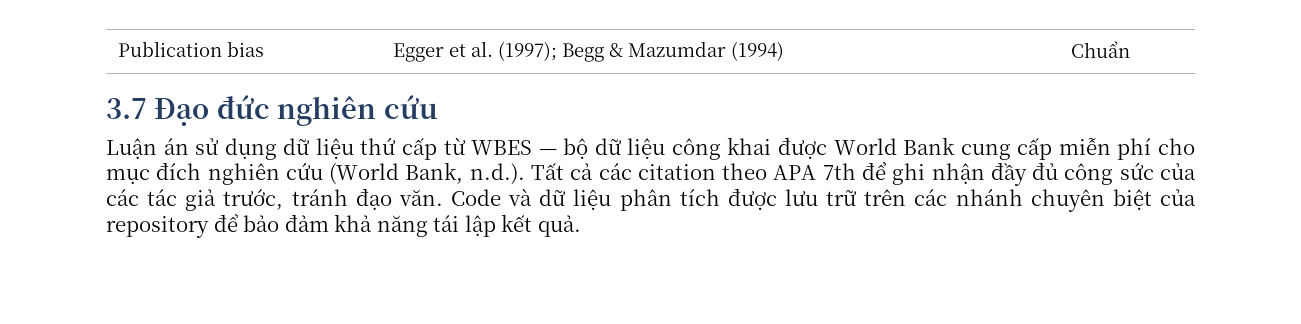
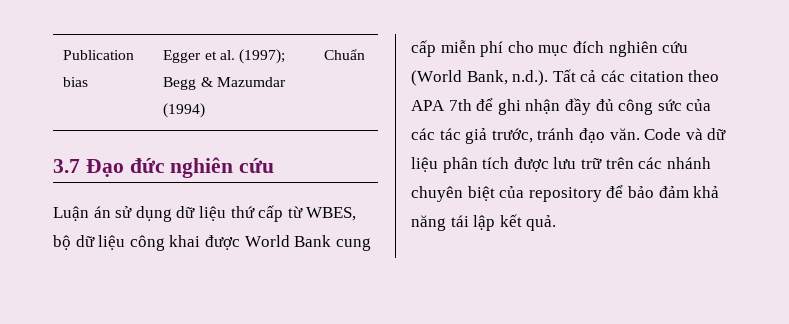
- Luận án sử dụng dữ liệu thứ cấp từ WBES — bộ dữ liệu công khai được World Bank cung cấp miễn phí cho mục đích nghiên cứu (World Bank, n.d.). Tất cả các citation theo APA 7th để ghi nhận đầy đủ công sức của các tác giả trước, tránh đạo văn.
+ Luận án sử dụng dữ liệu thứ cấp từ WBES, bộ dữ liệu công khai được World Bank cung cấp miễn phí cho mục đích nghiên cứu (World Bank, n.d.). Tất cả các citation theo APA 7th để ghi nhận đầy đủ công sức của các tác giả trước, tránh đạo văn.

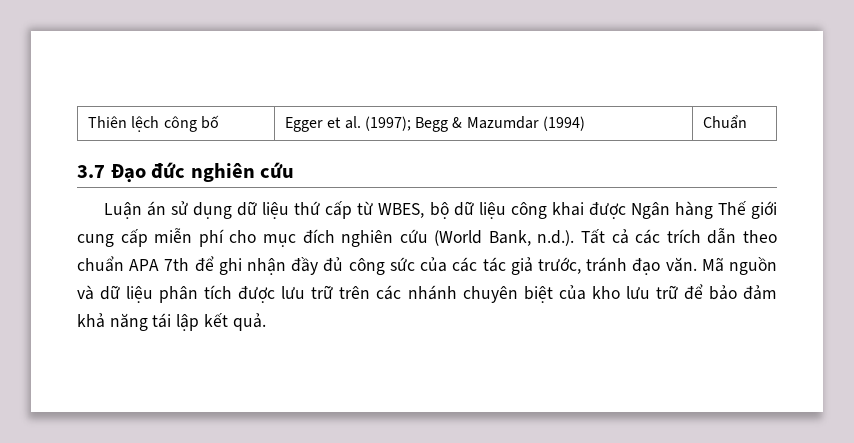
- Publication bias | Egger et al. (1997); Begg & Mazumdar (1994) | Chuẩn
+ Thiên lệch công bố | Egger et al. (1997); Begg & Mazumdar (1994) | Chuẩn
- Luận án sử dụng dữ liệu thứ cấp từ WBES, bộ dữ liệu công khai được World Bank cung cấp miễn phí cho mục đích nghiên cứu (World Bank, n.d.). Tất cả các citation theo APA 7th để ghi nhận đầy đủ công sức của các tác giả trước, tránh đạo văn.
+ Luận án sử dụng dữ liệu thứ cấp từ WBES, bộ dữ liệu công khai được Ngân hàng Thế giới cung cấp miễn phí cho mục đích nghiên cứu (World Bank, n.d.). Tất cả các trích dẫn theo chuẩn APA 7th để ghi nhận đầy đủ công sức của các tác giả trước, tránh đạo văn.
- Code và dữ liệu phân tích được lưu trữ trên các nhánh chuyên biệt của repository để bảo đảm khả năng tái lập kết quả.
+ Mã nguồn và dữ liệu phân tích được lưu trữ trên các nhánh chuyên biệt của kho lưu trữ để bảo đảm khả năng tái lập kết quả.

